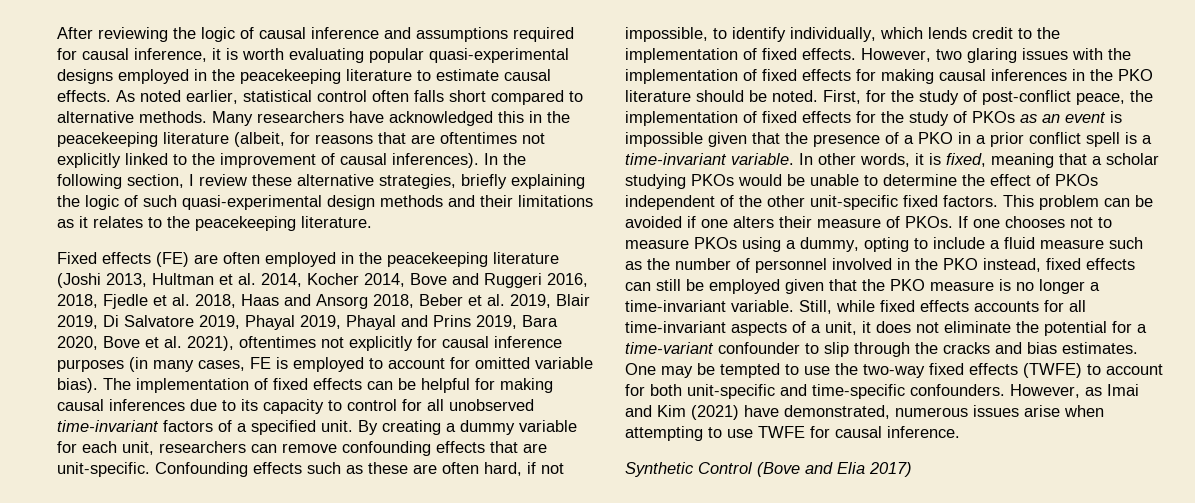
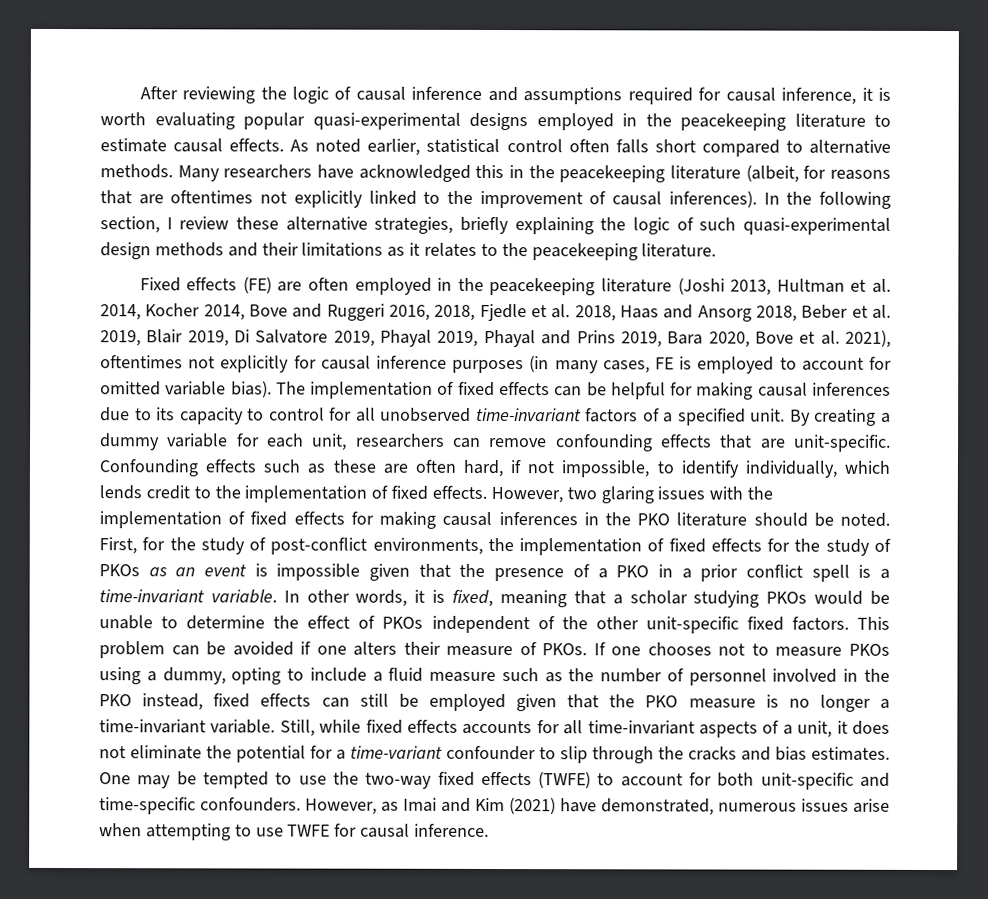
- First, for the study of post-conflict peace, the implementation of fixed effects for the study of PKOs as an event is impossible given that the presence of a PKO in a prior conflict spell is a time-invariant variable.
+ First, for the study of post-conflict environments, the implementation of fixed effects for the study of PKOs as an event is impossible given that the presence of a PKO in a prior conflict spell is a time-invariant variable.
- Synthetic Control (Bove and Elia 2017)

